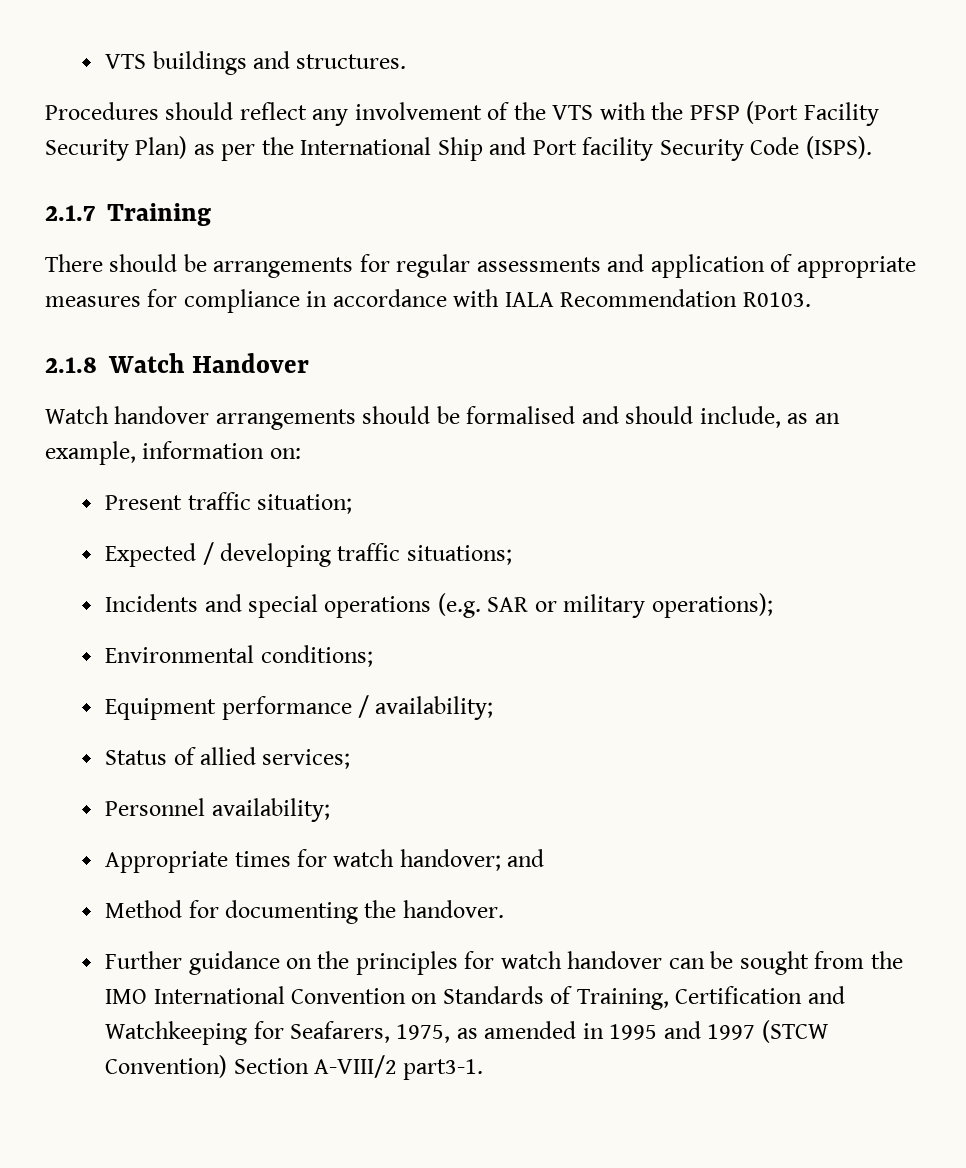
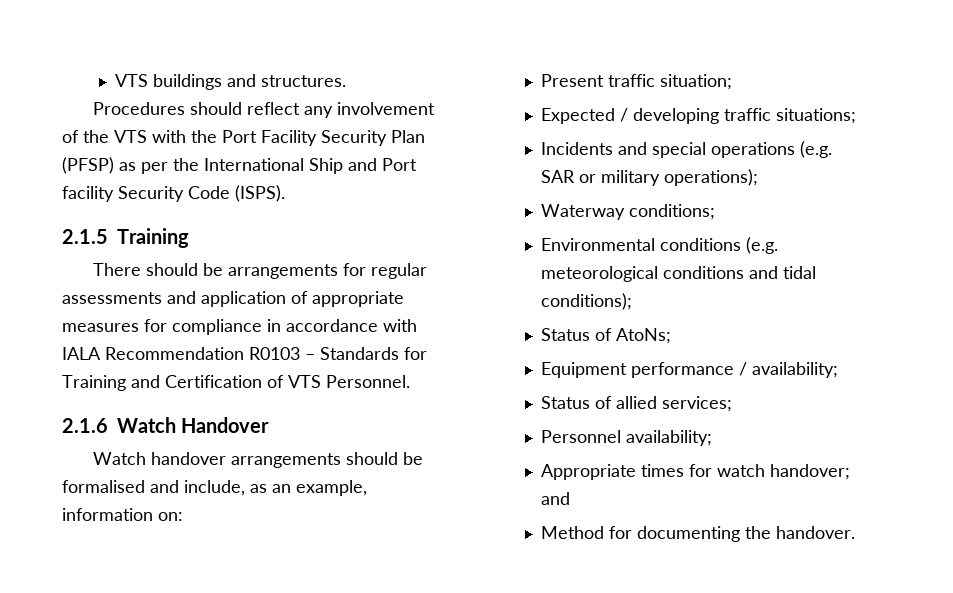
- Procedures should reflect any involvement of the VTS with the PFSP (Port Facility Security Plan) as per the International Ship and Port facility Security Code (ISPS).
+ Procedures should reflect any involvement of the VTS with the Port Facility Security Plan (PFSP) as per the International Ship and Port facility Security Code (ISPS).
- 2.1.7 Training
+ 2.1.5 Training
- There should be arrangements for regular assessments and application of appropriate measures for compliance in accordance with IALA Recommendation R0103.
- 2.1.8 Watch Handover
+ There should be arrangements for regular assessments and application of appropriate measures for compliance in accordance with IALA Recommendation R0103 – Standards for Training and Certification of VTS Personnel.
+ 2.1.6 Watch Handover
- Watch handover arrangements should be formalised and should include, as an example, information on:
+ Watch handover arrangements should be formalised and include, as an example, information on:
+ Waterway conditions;
- Environmental conditions;
+ Environmental conditions (e.g. meteorological conditions and tidal conditions);
+ Status of AtoNs;
- Further guidance on the principles for watch handover can be sought from the IMO International Convention on Standards of Training, Certification and Watchkeeping for Seafarers, 1975, as amended in 1995 and 1997 (STCW Convention) Section A-VIII/2 part3-1.

